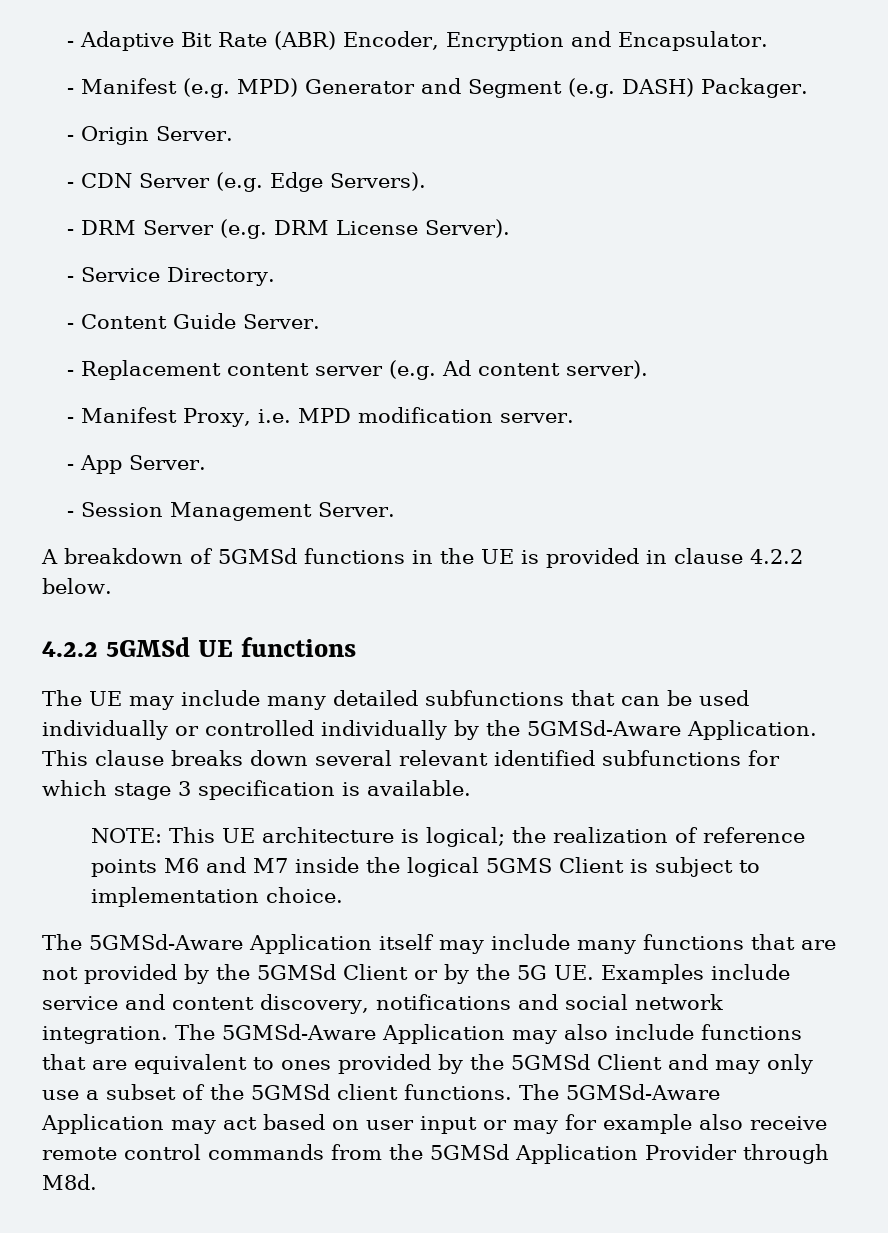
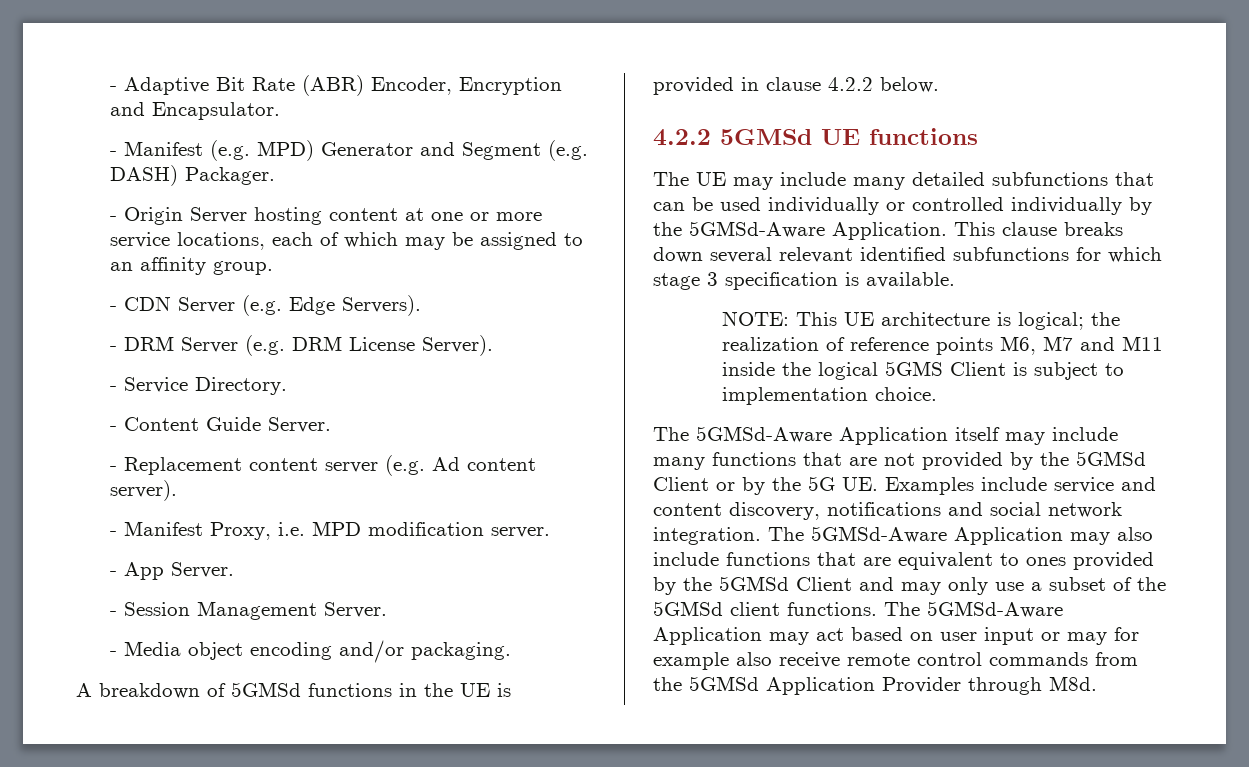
- - Origin Server.
+ - Origin Server hosting content at one or more service locations, each of which may be assigned to an affinity group.
+ - Media object encoding and/or packaging.
- NOTE: This UE architecture is logical; the realization of reference points M6 and M7 inside the logical 5GMS Client is subject to implementation choice.
+ NOTE: This UE architecture is logical; the realization of reference points M6, M7 and M11 inside the logical 5GMS Client is subject to implementation choice.

